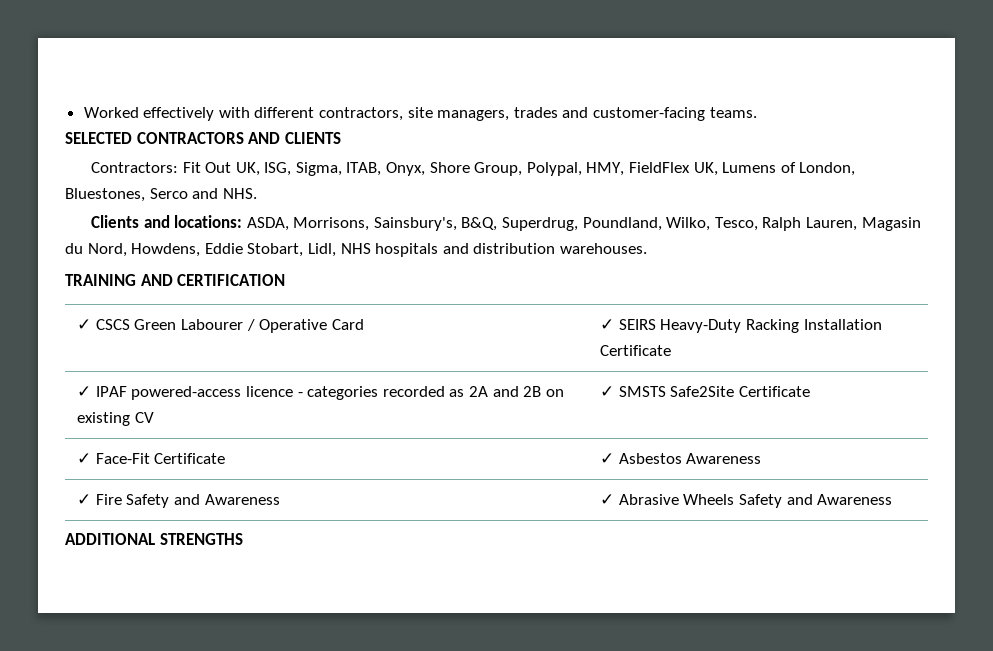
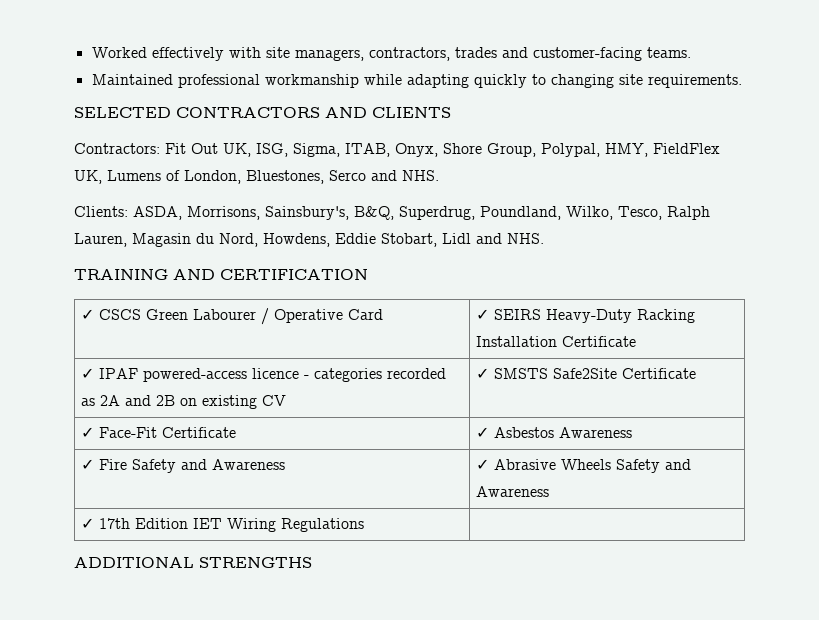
- Worked effectively with different contractors, site managers, trades and customer-facing teams.
+ Worked effectively with site managers, contractors, trades and customer-facing teams.
+ Maintained professional workmanship while adapting quickly to changing site requirements.
- Clients and locations: ASDA, Morrisons, Sainsbury's, B&Q, Superdrug, Poundland, Wilko, Tesco, Ralph Lauren, Magasin du Nord, Howdens, Eddie Stobart, Lidl, NHS hospitals and distribution warehouses.
+ Clients: ASDA, Morrisons, Sainsbury's, B&Q, Superdrug, Poundland, Wilko, Tesco, Ralph Lauren, Magasin du Nord, Howdens, Eddie Stobart, Lidl and NHS.
+ ✓ 17th Edition IET Wiring Regulations |

